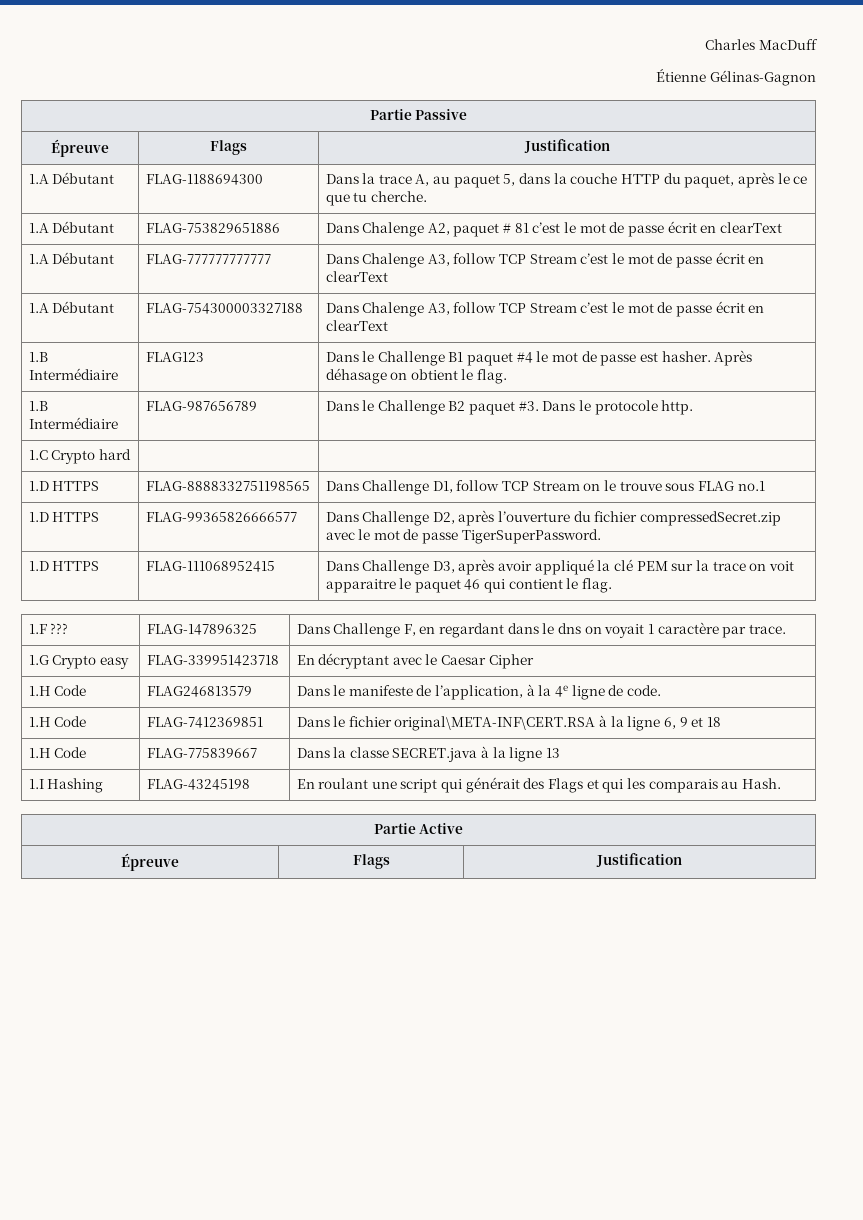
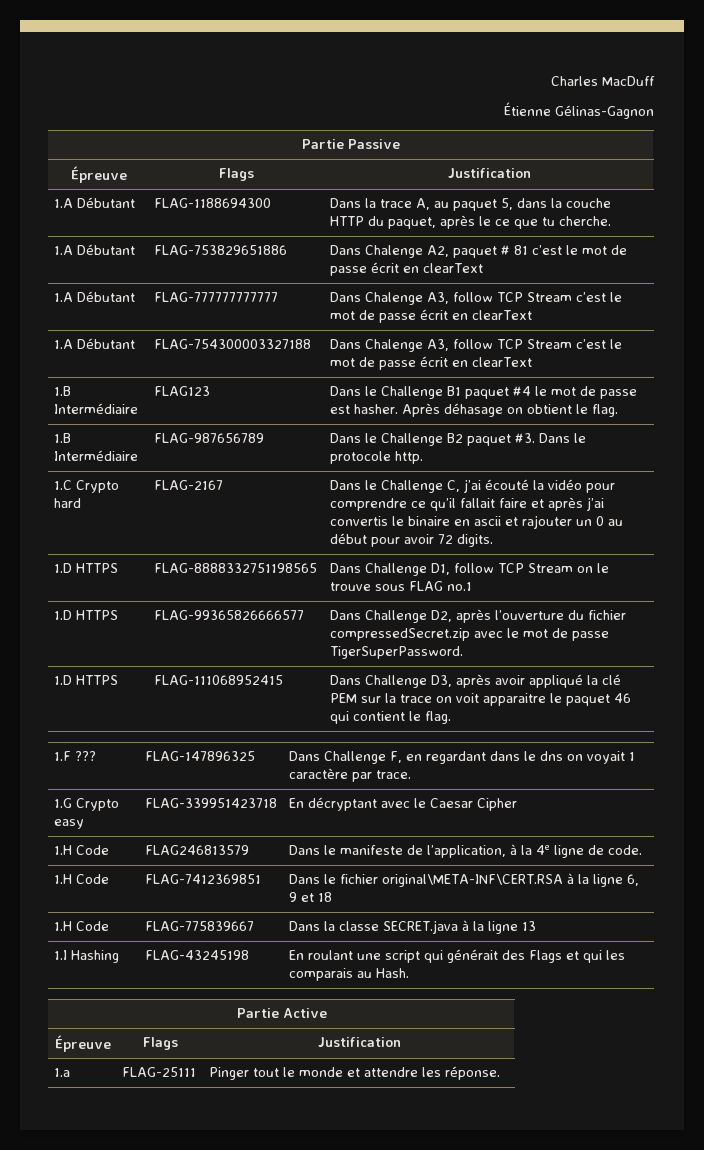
- 1.C Crypto hard | |
+ 1.C Crypto hard | FLAG-2167 | Dans le Challenge C, j’ai écouté la vidéo pour comprendre ce qu’il fallait faire et après j’ai convertis le binaire en ascii et rajouter un 0 au début pour avoir 72 digits.
+ 1.a | FLAG-25111 | Pinger tout le monde et attendre les réponse.

